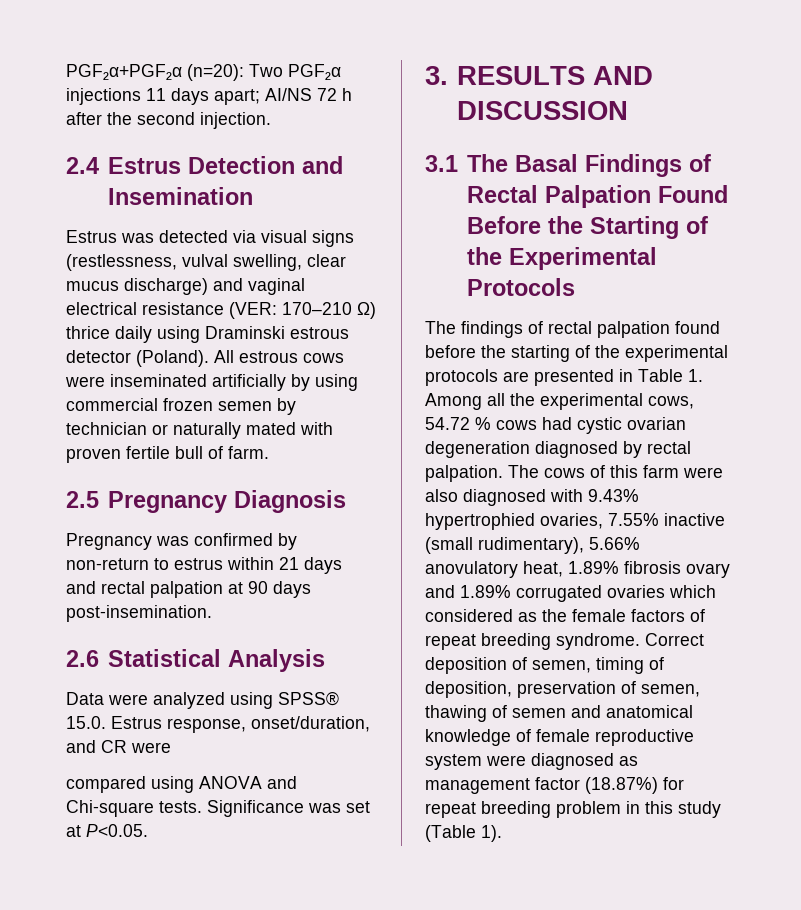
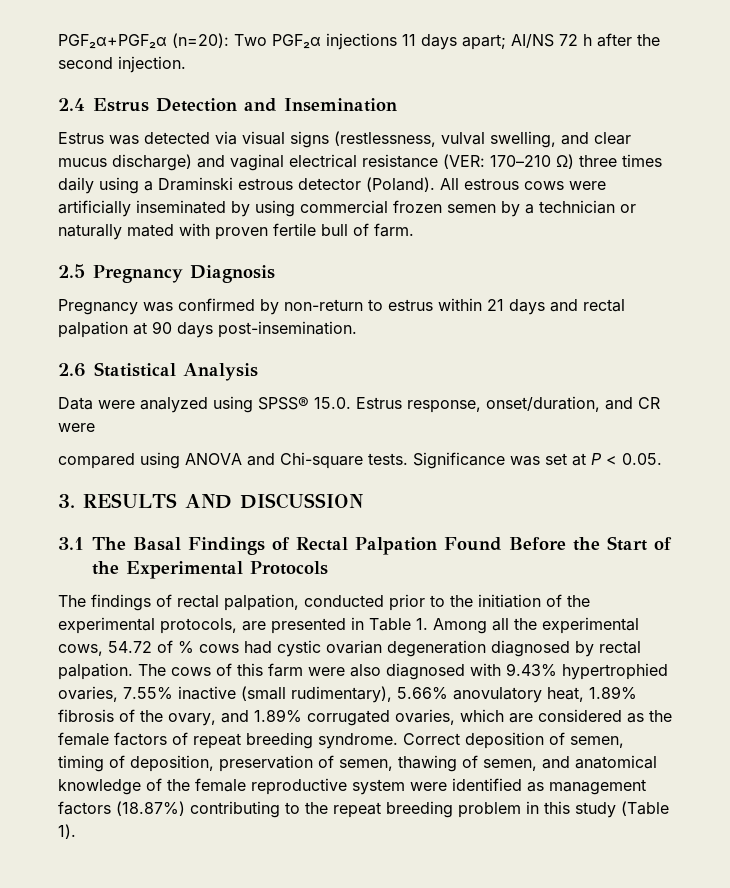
- Estrus was detected via visual signs (restlessness, vulval swelling, clear mucus discharge) and vaginal electrical resistance (VER: 170–210 Ω) thrice daily using Draminski estrous detector (Poland).
+ Estrus was detected via visual signs (restlessness, vulval swelling, and clear mucus discharge) and vaginal electrical resistance (VER: 170–210 Ω) three times daily using a Draminski estrous detector (Poland).
- All estrous cows were inseminated artificially by using commercial frozen semen by technician or naturally mated with proven fertile bull of farm.
+ All estrous cows were artificially inseminated by using commercial frozen semen by a technician or naturally mated with proven fertile bull of farm.
- Significance was set at P<0.05.
+ Significance was set at P < 0.05.
- 3.1 The Basal Findings of Rectal Palpation Found Before the Starting of the Experimental Protocols
+ 3.1 The Basal Findings of Rectal Palpation Found Before the Start of the Experimental Protocols
- The findings of rectal palpation found before the starting of the experimental protocols are presented in Table 1. Among all the experimental cows, 54.72 % cows had cystic ovarian degeneration diagnosed by rectal palpation.
+ The findings of rectal palpation, conducted prior to the initiation of the experimental protocols, are presented in Table 1. Among all the experimental cows, 54.72 of % cows had cystic ovarian degeneration diagnosed by rectal palpation.
- The cows of this farm were also diagnosed with 9.43% hypertrophied ovaries, 7.55% inactive (small rudimentary), 5.66% anovulatory heat, 1.89% fibrosis ovary and 1.89% corrugated ovaries which considered as the female factors of repeat breeding syndrome.
+ The cows of this farm were also diagnosed with 9.43% hypertrophied ovaries, 7.55% inactive (small rudimentary), 5.66% anovulatory heat, 1.89% fibrosis of the ovary, and 1.89% corrugated ovaries, which are considered as the female factors of repeat breeding syndrome.
- Correct deposition of semen, timing of deposition, preservation of semen, thawing of semen and anatomical knowledge of female reproductive system were diagnosed as management factor (18.87%) for repeat breeding problem in this study (Table 1).
+ Correct deposition of semen, timing of deposition, preservation of semen, thawing of semen, and anatomical knowledge of the female reproductive system were identified as management factors (18.87%) contributing to the repeat breeding problem in this study (Table 1).

